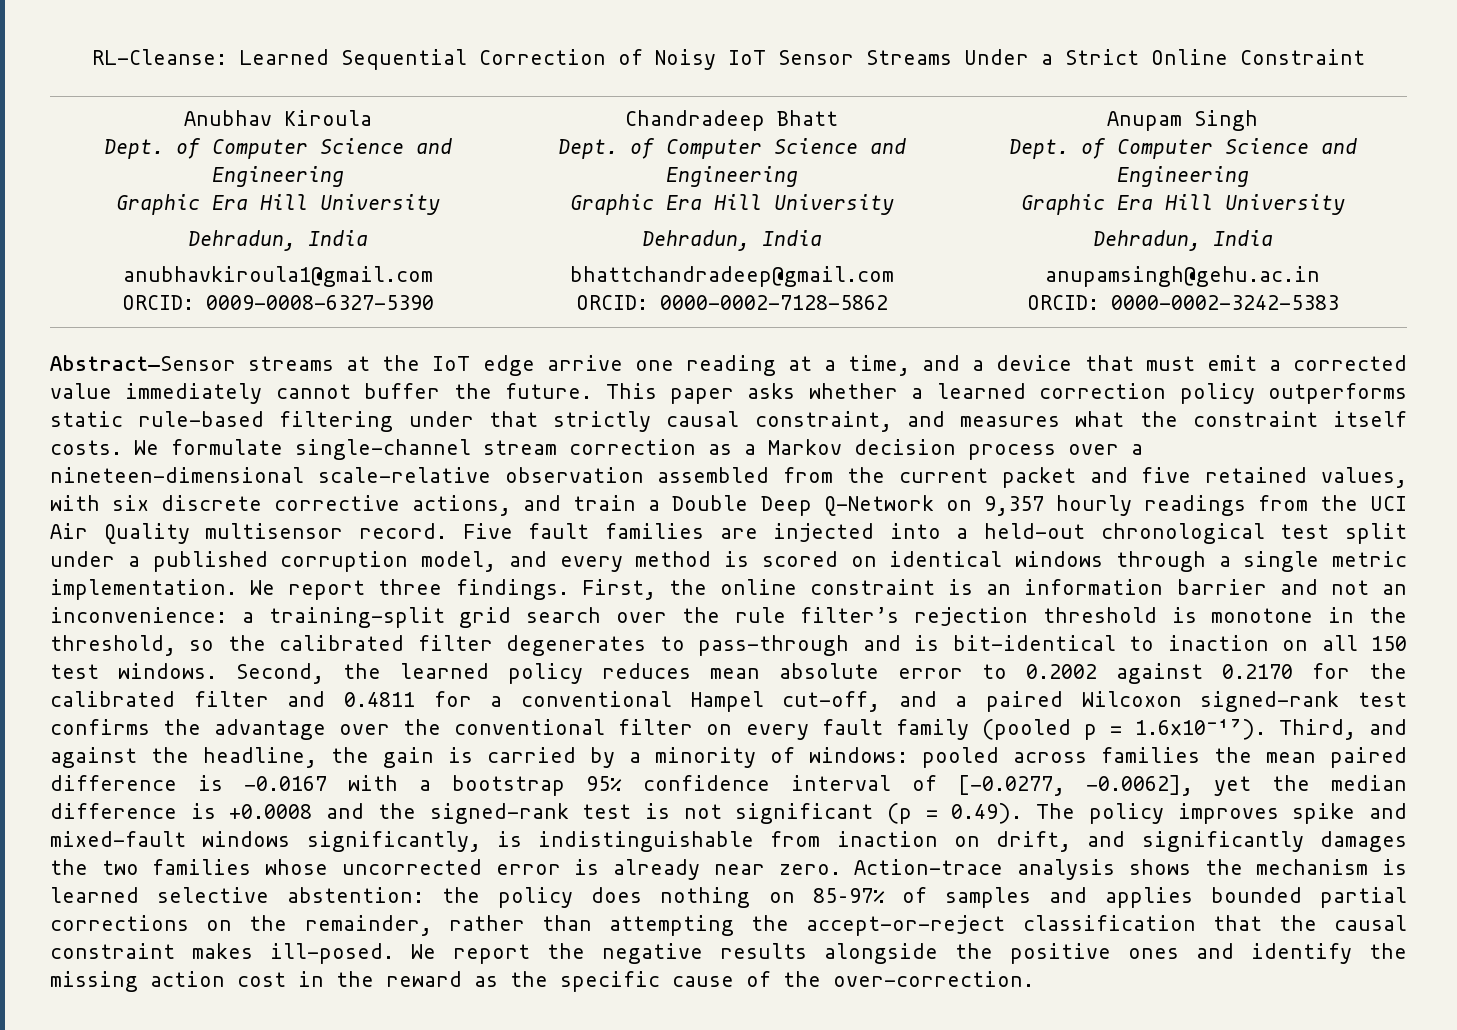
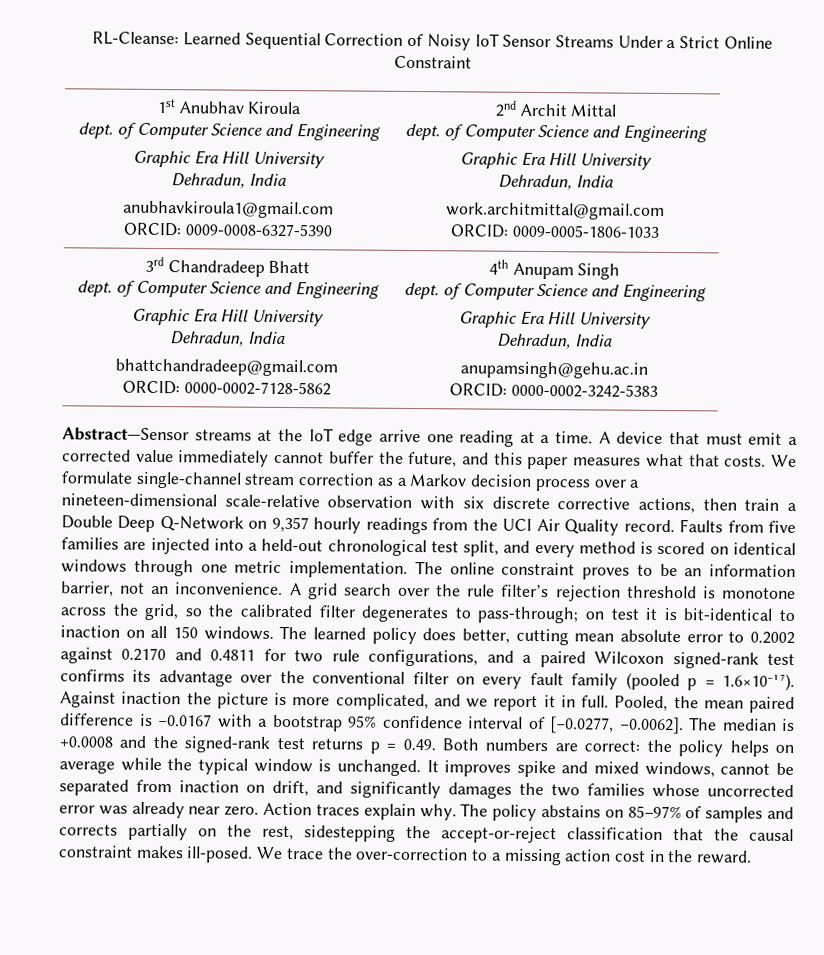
- Anubhav Kiroula
- Dept. of Computer Science and Engineering
+ 1st Anubhav Kiroula
+ dept. of Computer Science and Engineering
- Chandradeep Bhatt
- Dept. of Computer Science and Engineering
+ 2nd Archit Mittal
+ dept. of Computer Science and Engineering
+ Graphic Era Hill University
+ Dehradun, India
+ work.architmittal@gmail.com
+ ORCID: 0009-0005-1806-1033
+ 3rd Chandradeep Bhatt
+ dept. of Computer Science and Engineering
  Graphic Era Hill University
  Dehradun, India
  bhattchandradeep@gmail.com
- ORCID: 0000-0002-7128-5862 | Anupam Singh
- Dept. of Computer Science and Engineering
+ ORCID: 0000-0002-7128-5862 | 4th Anupam Singh
+ dept. of Computer Science and Engineering
- Abstract—Sensor streams at the IoT edge arrive one reading at a time, and a device that must emit a corrected value immediately cannot buffer the future. This paper asks whether a learned correction policy outperforms static rule-based filtering under that strictly causal constraint, and measures what the constraint itself costs.
+ Abstract—Sensor streams at the IoT edge arrive one reading at a time. A device that must emit a corrected value immediately cannot buffer the future, and this paper measures what that costs.
- We formulate single-channel stream correction as a Markov decision process over a nineteen-dimensional scale-relative observation assembled from the current packet and five retained values, with six discrete corrective actions, and train a Double Deep Q-Network on 9,357 hourly readings from the UCI Air Quality multisensor record. Five fault families are injected into a held-out chronological test split under a published corruption model, and every method is scored on identical windows through a single metric implementation. We report three findings. First, the online constraint is an information barrier and not an inconvenience: a training-split grid search over the rule filter’s rejection threshold is monotone in the threshold, so the calibrated filter degenerates to pass-through and is bit-identical to inaction on all 150 test windows. Second, the learned policy reduces mean absolute error to 0.2002 against 0.2170 for the calibrated filter and 0.4811 for a conventional Hampel cut-off, and a paired Wilcoxon signed-rank test confirms the advantage over the conventional filter on every fault family (pooled p = 1.6×10⁻¹⁷). Third, and against the headline, the gain is carried by a minority of windows: pooled across families the mean paired difference is −0.0167 with a bootstrap 95% confidence interval of [−0.0277, −0.0062], yet the median difference is +0.0008 and the signed-rank test is not significant (p = 0.49). The policy improves spike and mixed-fault windows significantly, is indistinguishable from inaction on drift, and significantly damages the two families whose uncorrected error is already near zero.
+ We formulate single-channel stream correction as a Markov decision process over a nineteen-dimensional scale-relative observation with six discrete corrective actions, then train a Double Deep Q-Network on 9,357 hourly readings from the UCI Air Quality record. Faults from five families are injected into a held-out chronological test split, and every method is scored on identical windows through one metric implementation. The online constraint proves to be an information barrier, not an inconvenience. A grid search over the rule filter’s rejection threshold is monotone across the grid, so the calibrated filter degenerates to pass-through; on test it is bit-identical to inaction on all 150 windows. The learned policy does better, cutting mean absolute error to 0.2002 against 0.2170 and 0.4811 for two rule configurations, and a paired Wilcoxon signed-rank test confirms its advantage over the conventional filter on every fault family (pooled p = 1.6×10⁻¹⁷). Against inaction the picture is more complicated, and we report it in full. Pooled, the mean paired difference is −0.0167 with a bootstrap 95% confidence interval of [−0.0277, −0.0062]. The median is +0.0008 and the signed-rank test returns p = 0.49. Both numbers are correct: the policy helps on average while the typical window is unchanged. It improves spike and mixed windows, cannot be separated from inaction on drift, and significantly damages the two families whose uncorrected error was already near zero.
- Action-trace analysis shows the mechanism is learned selective abstention: the policy does nothing on 85–97% of samples and applies bounded partial corrections on the remainder, rather than attempting the accept-or-reject classification that the causal constraint makes ill-posed.
+ Action traces explain why. The policy abstains on 85–97% of samples and corrects partially on the rest, sidestepping the accept-or-reject classification that the causal constraint makes ill-posed.
- We report the negative results alongside the positive ones and identify the missing action cost in the reward as the specific cause of the over-correction.
+ We trace the over-correction to a missing action cost in the reward.

